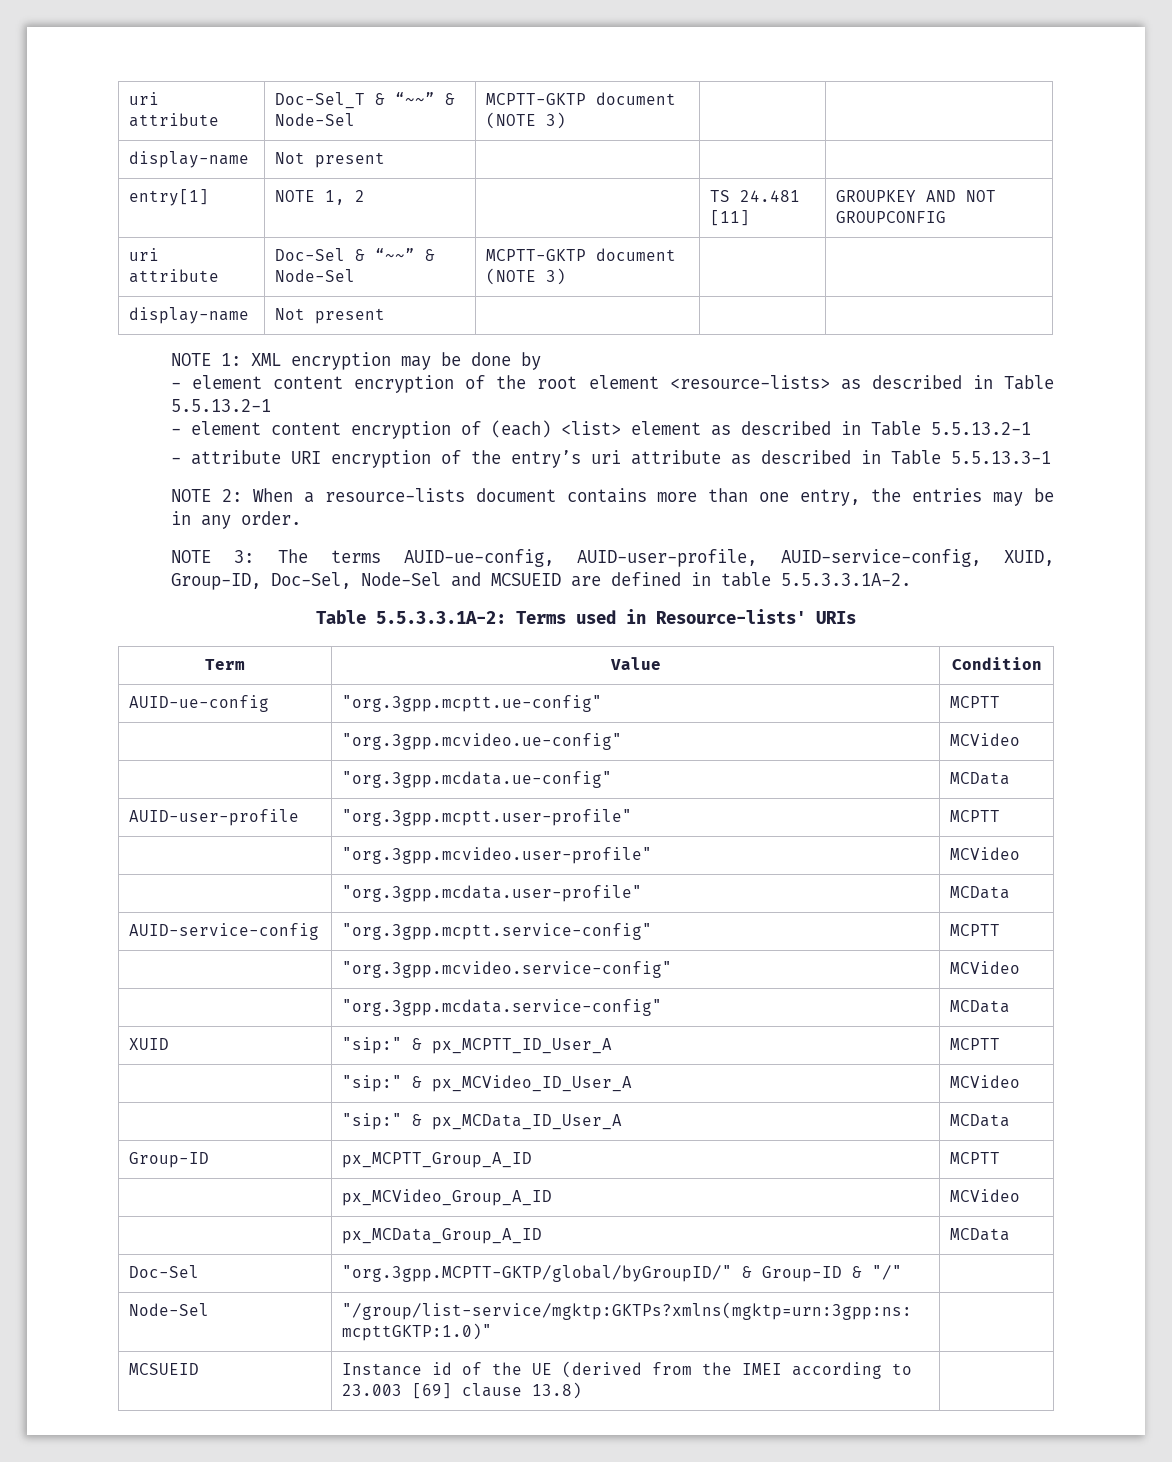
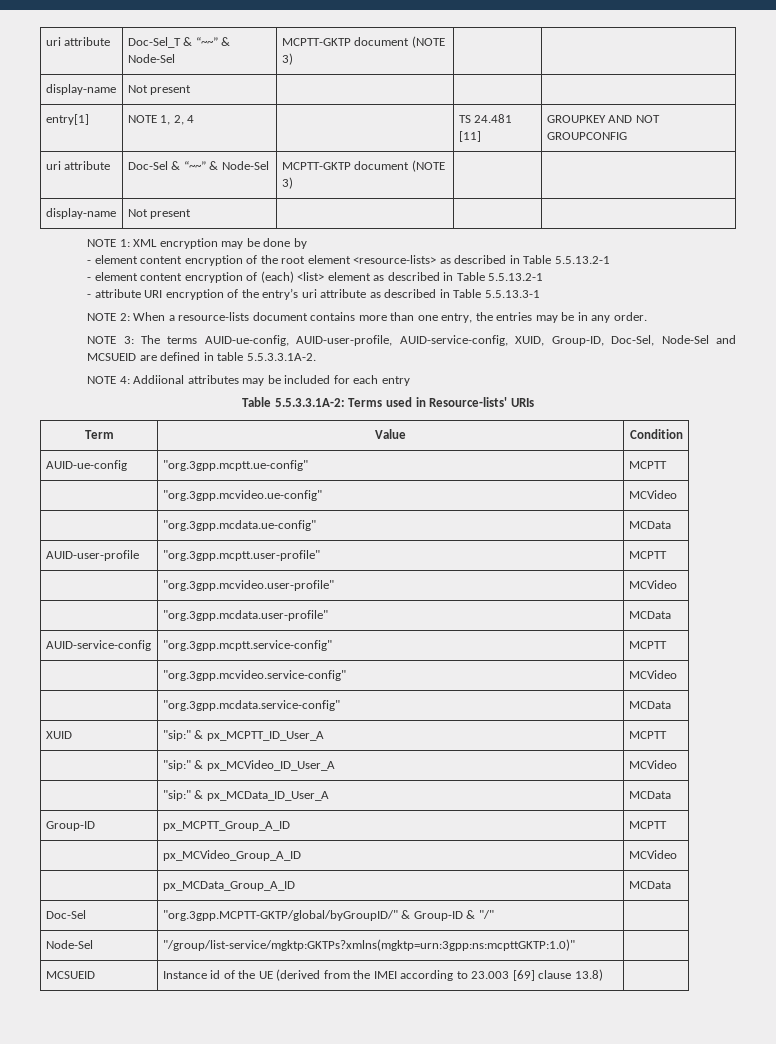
- entry[1] | NOTE 1, 2 | | TS 24.481 [11] | GROUPKEY AND NOT GROUPCONFIG
+ entry[1] | NOTE 1, 2, 4 | | TS 24.481 [11] | GROUPKEY AND NOT GROUPCONFIG
+ NOTE 4: Addiional attributes may be included for each entry

